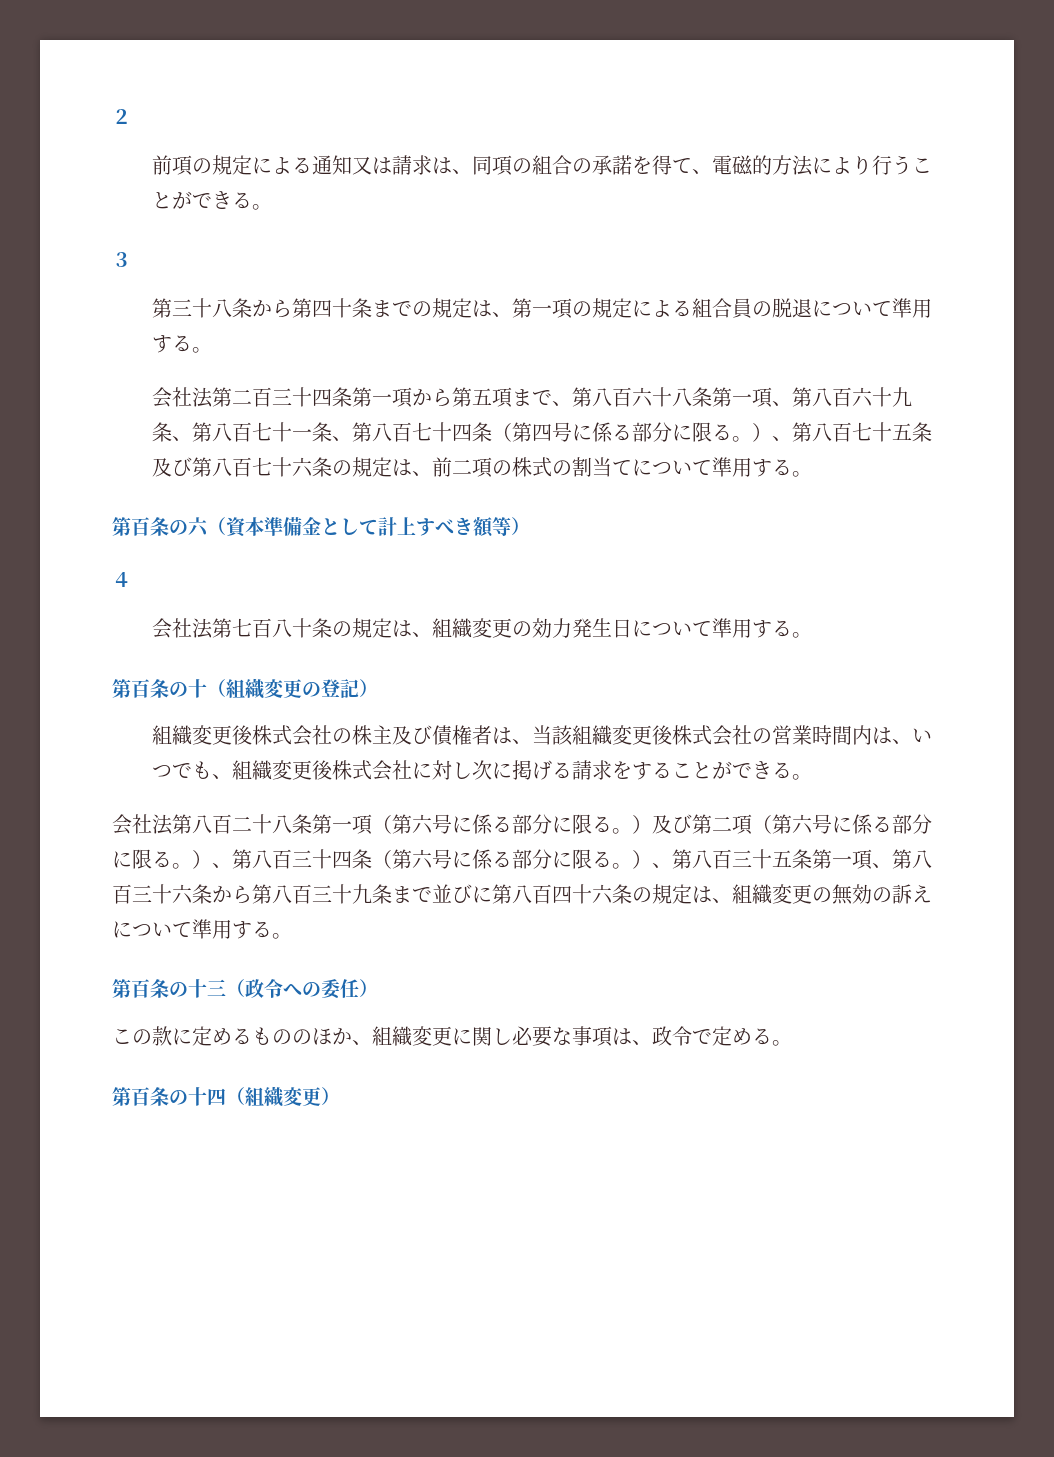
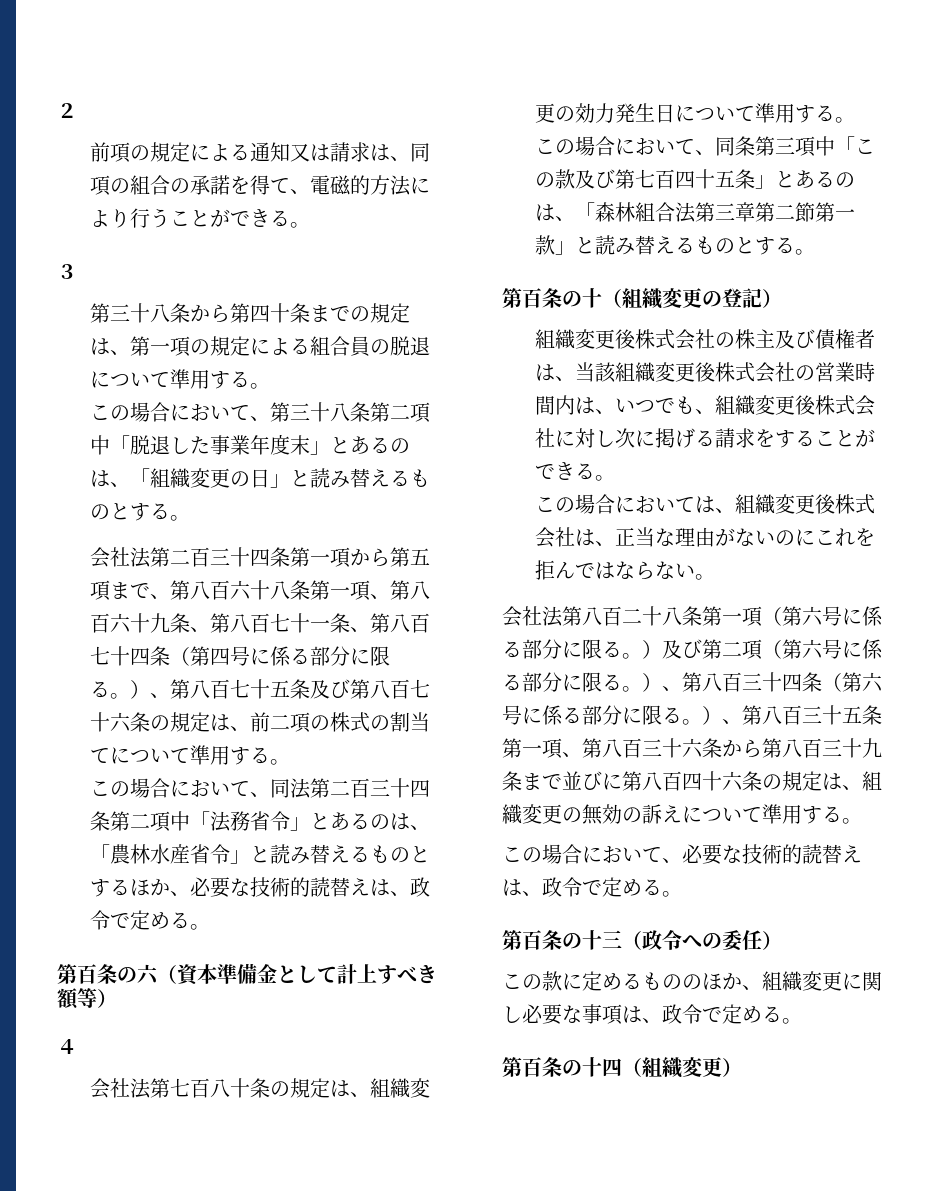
+ この場合において、第三十八条第二項中「脱退した事業年度末」とあるのは、「組織変更の日」と読み替えるものとする。
+ この場合において、同法第二百三十四条第二項中「法務省令」とあるのは、「農林水産省令」と読み替えるものとするほか、必要な技術的読替えは、政令で定める。
+ この場合において、同条第三項中「この款及び第七百四十五条」とあるのは、「森林組合法第三章第二節第一款」と読み替えるものとする。
+ この場合においては、組織変更後株式会社は、正当な理由がないのにこれを拒んではならない。
+ この場合において、必要な技術的読替えは、政令で定める。

